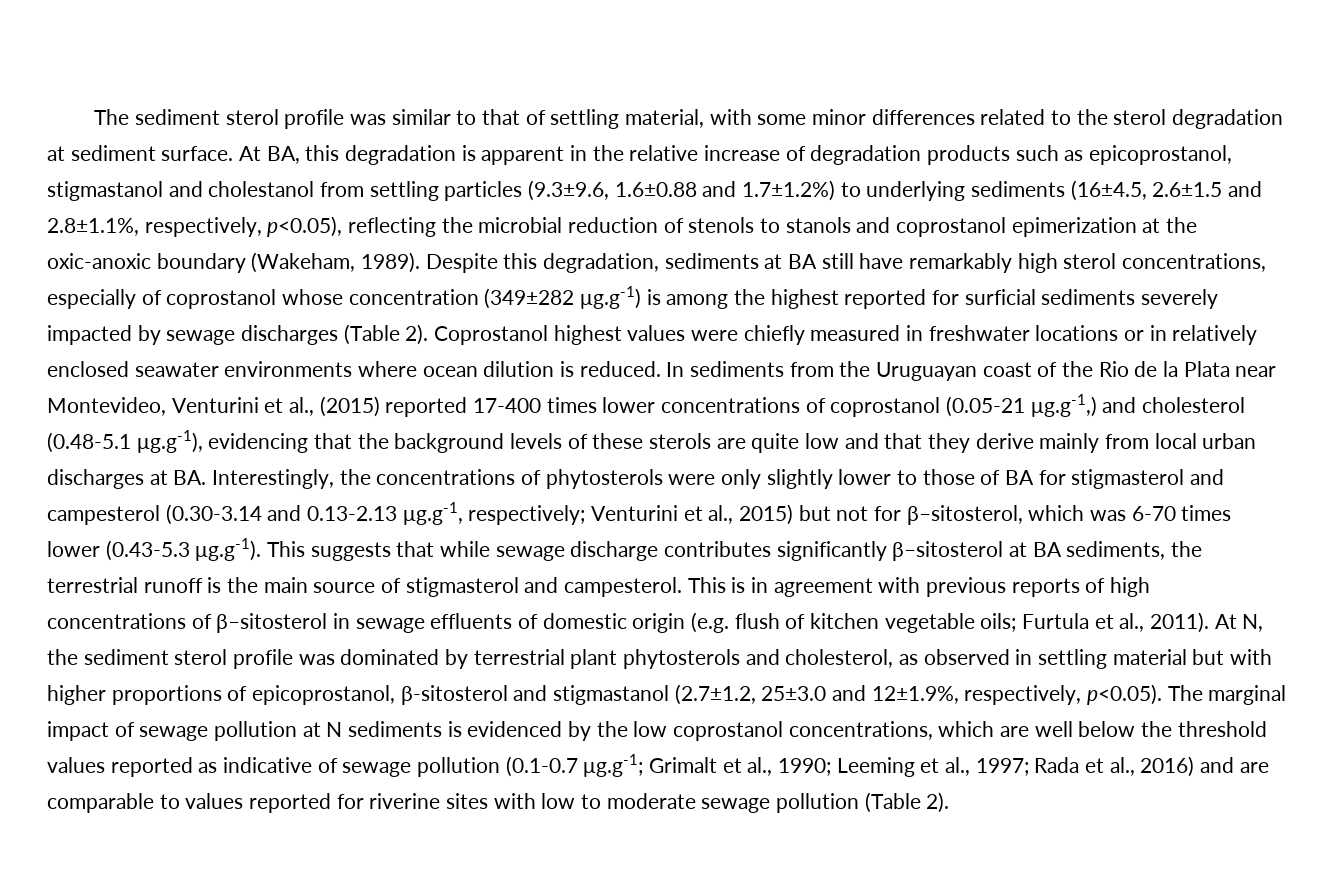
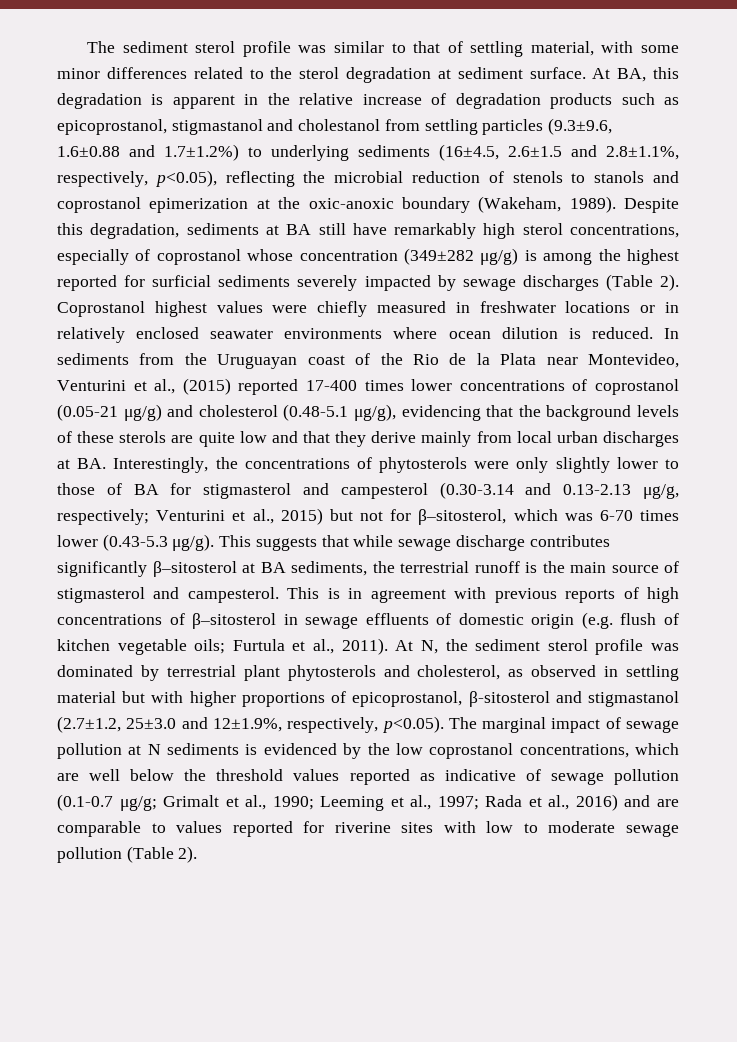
- Despite this degradation, sediments at BA still have remarkably high sterol concentrations, especially of coprostanol whose concentration (349±282 μg.g-1) is among the highest reported for surficial sediments severely impacted by sewage discharges (Table 2).
+ Despite this degradation, sediments at BA still have remarkably high sterol concentrations, especially of coprostanol whose concentration (349±282 μg/g) is among the highest reported for surficial sediments severely impacted by sewage discharges (Table 2).
- In sediments from the Uruguayan coast of the Rio de la Plata near Montevideo, Venturini et al., (2015) reported 17-400 times lower concentrations of coprostanol (0.05-21 μg.g-1,) and cholesterol (0.48-5.1 μg.g-1), evidencing that the background levels of these sterols are quite low and that they derive mainly from local urban discharges at BA. Interestingly, the concentrations of phytosterols were only slightly lower to those of BA for stigmasterol and campesterol (0.30-3.14 and 0.13-2.13 μg.g-1, respectively;
+ In sediments from the Uruguayan coast of the Rio de la Plata near Montevideo, Venturini et al., (2015) reported 17-400 times lower concentrations of coprostanol (0.05-21 μg/g) and cholesterol (0.48-5.1 μg/g), evidencing that the background levels of these sterols are quite low and that they derive mainly from local urban discharges at BA. Interestingly, the concentrations of phytosterols were only slightly lower to those of BA for stigmasterol and campesterol (0.30-3.14 and 0.13-2.13 μg/g, respectively;
- Venturini et al., 2015) but not for β–sitosterol, which was 6-70 times lower (0.43-5.3 μg.g-1). This suggests that while sewage discharge contributes significantly β–sitosterol at BA sediments, the terrestrial runoff is the main source of stigmasterol and campesterol.
+ Venturini et al., 2015) but not for β–sitosterol, which was 6-70 times lower (0.43-5.3 μg/g). This suggests that while sewage discharge contributes significantly β–sitosterol at BA sediments, the terrestrial runoff is the main source of stigmasterol and campesterol.
- At N, the sediment sterol profile was dominated by terrestrial plant phytosterols and cholesterol, as observed in settling material but with higher proportions of epicoprostanol, β-sitosterol and stigmastanol (2.7±1.2, 25±3.0 and 12±1.9%, respectively, p<0.05). The marginal impact of sewage pollution at N sediments is evidenced by the low coprostanol concentrations, which are well below the threshold values reported as indicative of sewage pollution (0.1-0.7 μg.g-1;
+ At N, the sediment sterol profile was dominated by terrestrial plant phytosterols and cholesterol, as observed in settling material but with higher proportions of epicoprostanol, β-sitosterol and stigmastanol (2.7±1.2, 25±3.0 and 12±1.9%, respectively, p<0.05). The marginal impact of sewage pollution at N sediments is evidenced by the low coprostanol concentrations, which are well below the threshold values reported as indicative of sewage pollution (0.1-0.7 μg/g;

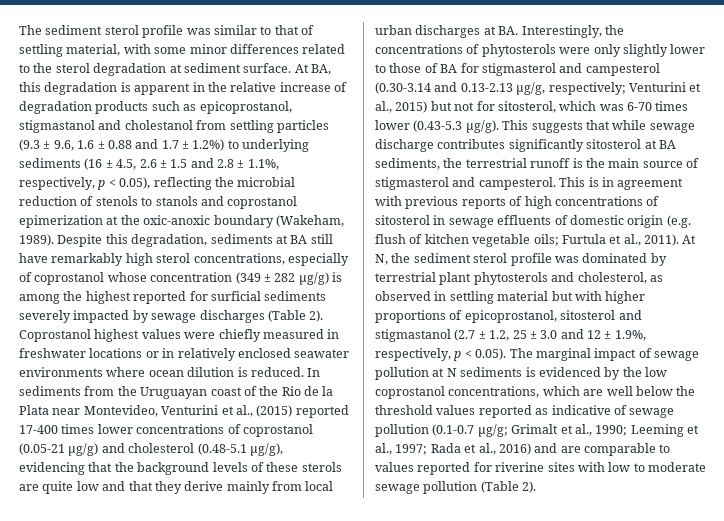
- At BA, this degradation is apparent in the relative increase of degradation products such as epicoprostanol, stigmastanol and cholestanol from settling particles (9.3±9.6, 1.6±0.88 and 1.7±1.2%) to underlying sediments (16±4.5, 2.6±1.5 and 2.8±1.1%, respectively, p<0.05), reflecting the microbial reduction of stenols to stanols and coprostanol epimerization at the oxic-anoxic boundary (Wakeham, 1989).
+ At BA, this degradation is apparent in the relative increase of degradation products such as epicoprostanol, stigmastanol and cholestanol from settling particles (9.3 ± 9.6, 1.6 ± 0.88 and 1.7 ± 1.2%) to underlying sediments (16 ± 4.5, 2.6 ± 1.5 and 2.8 ± 1.1%, respectively, p < 0.05), reflecting the microbial reduction of stenols to stanols and coprostanol epimerization at the oxic-anoxic boundary (Wakeham, 1989).
- Despite this degradation, sediments at BA still have remarkably high sterol concentrations, especially of coprostanol whose concentration (349±282 μg/g) is among the highest reported for surficial sediments severely impacted by sewage discharges (Table 2).
+ Despite this degradation, sediments at BA still have remarkably high sterol concentrations, especially of coprostanol whose concentration (349 ± 282 μg/g) is among the highest reported for surficial sediments severely impacted by sewage discharges (Table 2).
- Venturini et al., 2015) but not for β–sitosterol, which was 6-70 times lower (0.43-5.3 μg/g).
+ Venturini et al., 2015) but not for sitosterol, which was 6-70 times lower (0.43-5.3 μg/g).
- This suggests that while sewage discharge contributes significantly β–sitosterol at BA sediments, the terrestrial runoff is the main source of stigmasterol and campesterol.
+ This suggests that while sewage discharge contributes significantly sitosterol at BA sediments, the terrestrial runoff is the main source of stigmasterol and campesterol.
- This is in agreement with previous reports of high concentrations of β–sitosterol in sewage effluents of domestic origin (e.g. flush of kitchen vegetable oils; Furtula et al., 2011).
+ This is in agreement with previous reports of high concentrations of sitosterol in sewage effluents of domestic origin (e.g. flush of kitchen vegetable oils; Furtula et al., 2011).
- At N, the sediment sterol profile was dominated by terrestrial plant phytosterols and cholesterol, as observed in settling material but with higher proportions of epicoprostanol, β-sitosterol and stigmastanol (2.7±1.2, 25±3.0 and 12±1.9%, respectively, p<0.05). The marginal impact of sewage pollution at N sediments is evidenced by the low coprostanol concentrations, which are well below the threshold values reported as indicative of sewage pollution (0.1-0.7 μg/g;
+ At N, the sediment sterol profile was dominated by terrestrial plant phytosterols and cholesterol, as observed in settling material but with higher proportions of epicoprostanol, sitosterol and stigmastanol (2.7 ± 1.2, 25 ± 3.0 and 12 ± 1.9%, respectively, p < 0.05). The marginal impact of sewage pollution at N sediments is evidenced by the low coprostanol concentrations, which are well below the threshold values reported as indicative of sewage pollution (0.1-0.7 μg/g;

